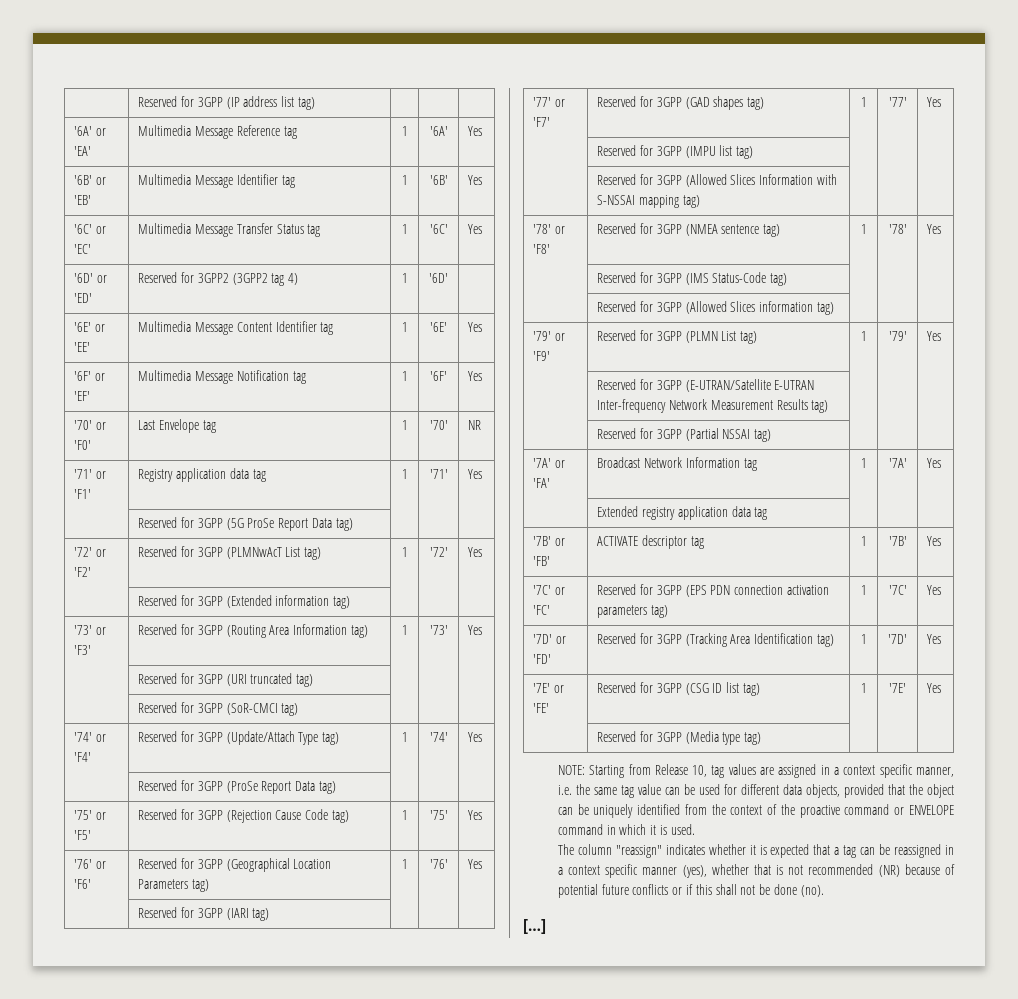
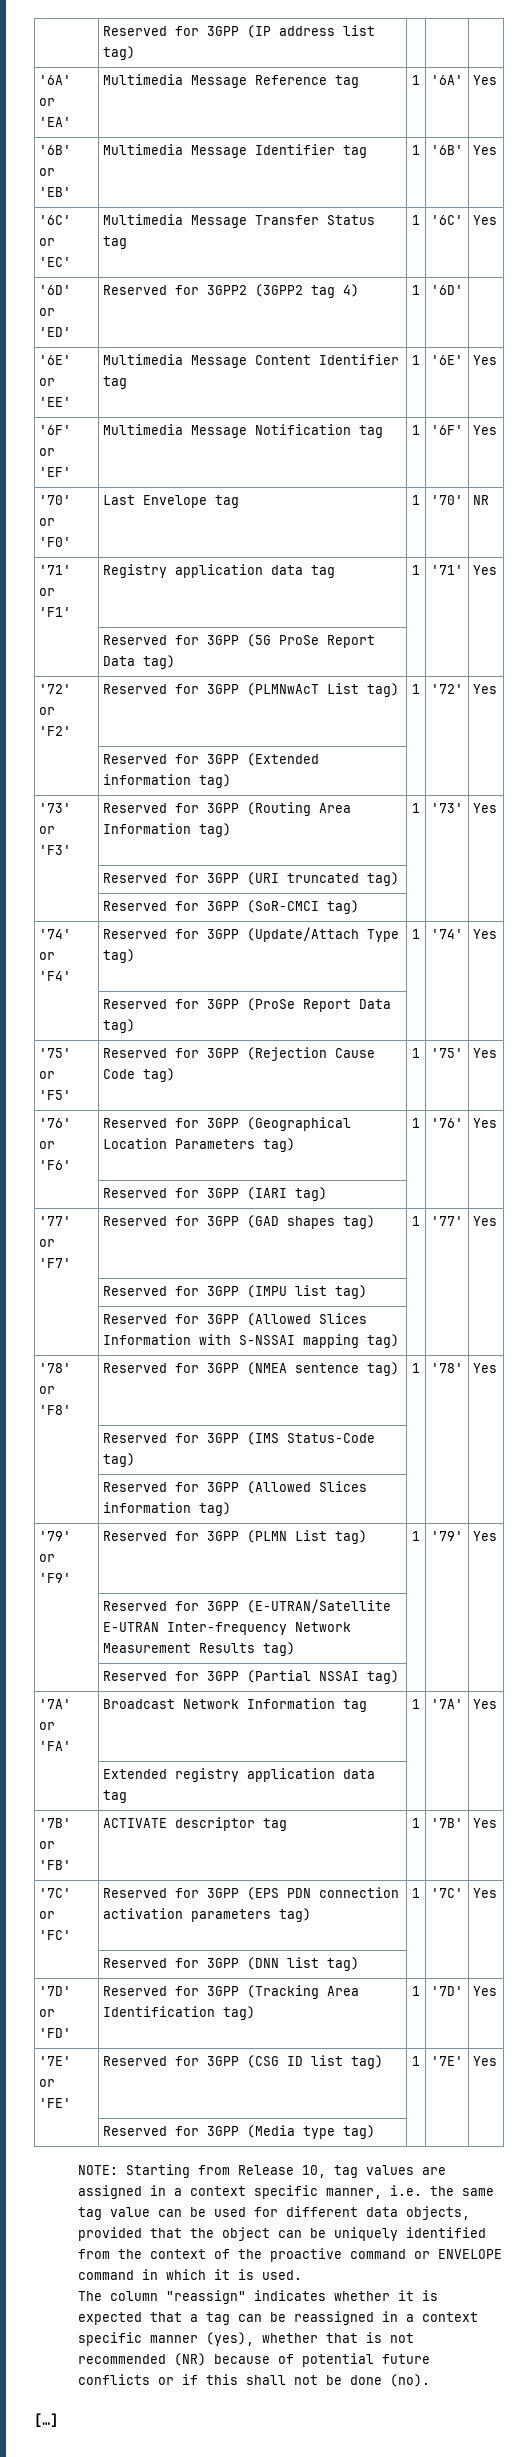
+ | Reserved for 3GPP (DNN list tag) | | |

